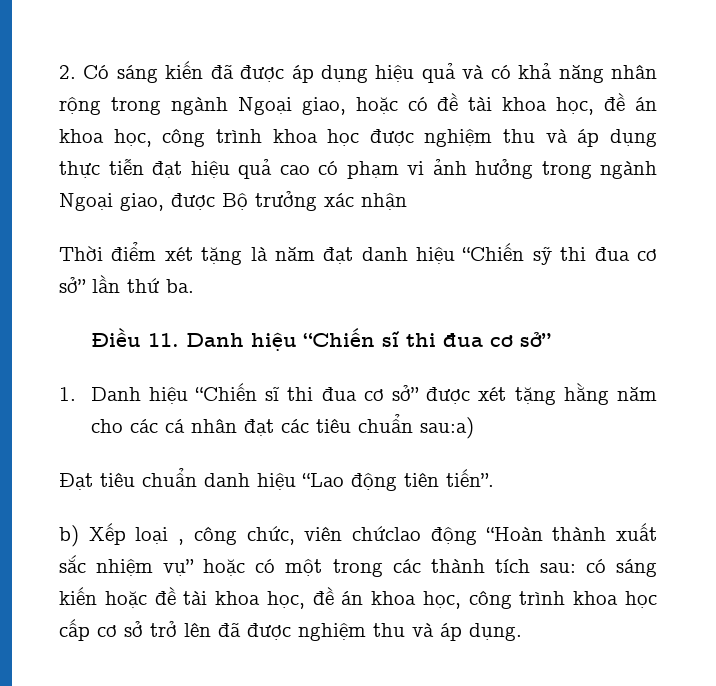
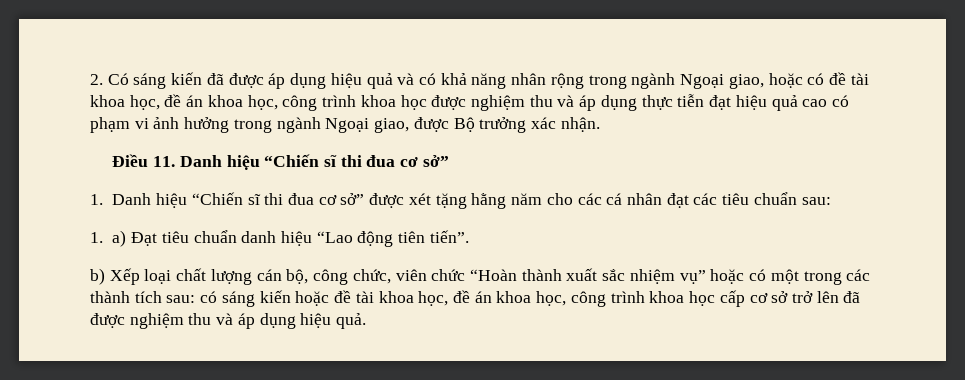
- 2. Có sáng kiến đã được áp dụng hiệu quả và có khả năng nhân rộng trong ngành Ngoại giao, hoặc có đề tài khoa học, đề án khoa học, công trình khoa học được nghiệm thu và áp dụng thực tiễn đạt hiệu quả cao có phạm vi ảnh hưởng trong ngành Ngoại giao, được Bộ trưởng xác nhận
- Thời điểm xét tặng là năm đạt danh hiệu “Chiến sỹ thi đua cơ sở” lần thứ ba.
+ 2. Có sáng kiến đã được áp dụng hiệu quả và có khả năng nhân rộng trong ngành Ngoại giao, hoặc có đề tài khoa học, đề án khoa học, công trình khoa học được nghiệm thu và áp dụng thực tiễn đạt hiệu quả cao có phạm vi ảnh hưởng trong ngành Ngoại giao, được Bộ trưởng xác nhận.
- 1. Danh hiệu “Chiến sĩ thi đua cơ sở” được xét tặng hằng năm cho các cá nhân đạt các tiêu chuẩn sau:a)
- Đạt tiêu chuẩn danh hiệu “Lao động tiên tiến”.
+ 1. Danh hiệu “Chiến sĩ thi đua cơ sở” được xét tặng hằng năm cho các cá nhân đạt các tiêu chuẩn sau:
+ 1. a) Đạt tiêu chuẩn danh hiệu “Lao động tiên tiến”.
- b) Xếp loại , công chức, viên chứclao động “Hoàn thành xuất sắc nhiệm vụ” hoặc có một trong các thành tích sau: có sáng kiến hoặc đề tài khoa học, đề án khoa học, công trình khoa học cấp cơ sở trở lên đã được nghiệm thu và áp dụng.
+ b) Xếp loại chất lượng cán bộ, công chức, viên chức “Hoàn thành xuất sắc nhiệm vụ” hoặc có một trong các thành tích sau: có sáng kiến hoặc đề tài khoa học, đề án khoa học, công trình khoa học cấp cơ sở trở lên đã được nghiệm thu và áp dụng hiệu quả.

